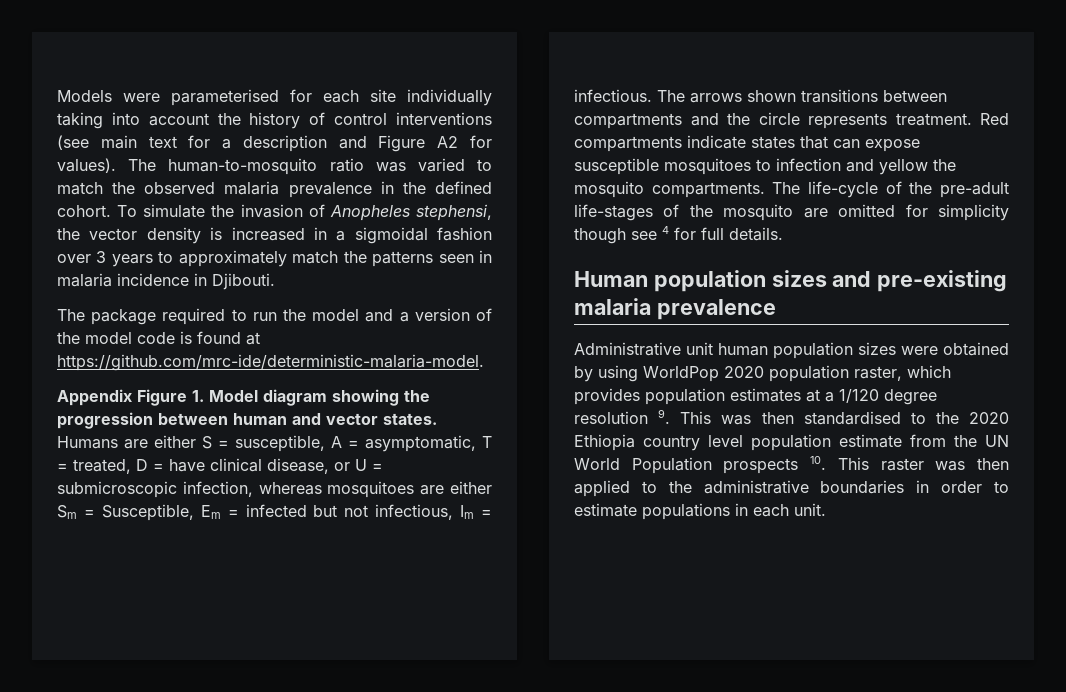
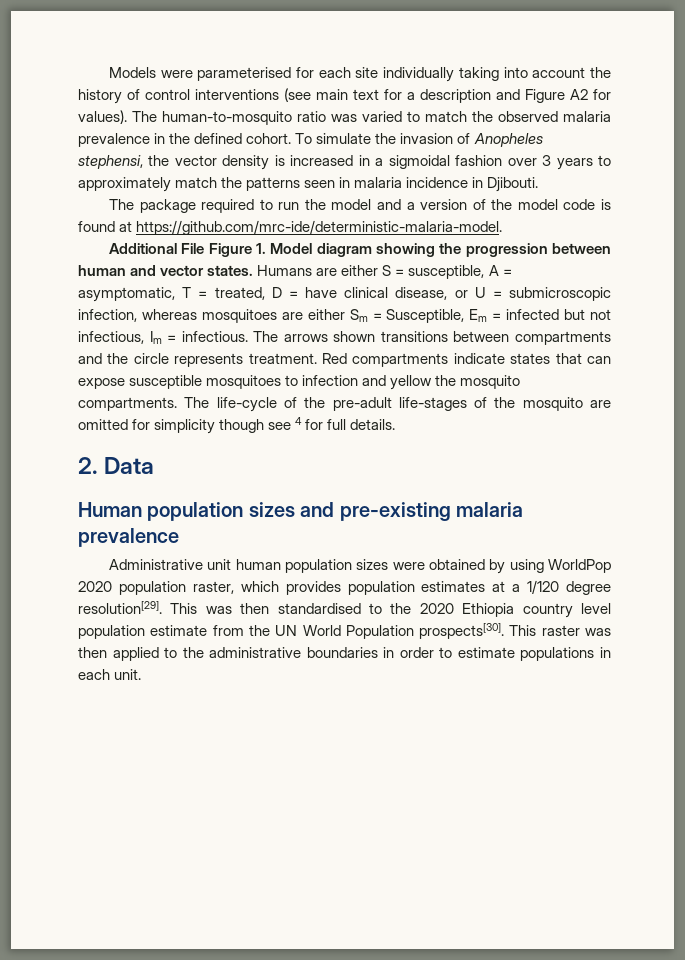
- Appendix Figure 1. Model diagram showing the progression between human and vector states.
+ Additional File Figure 1. Model diagram showing the progression between human and vector states.
+ 2. Data
- Administrative unit human population sizes were obtained by using WorldPop 2020 population raster, which provides population estimates at a 1/120 degree resolution 9. This was then standardised to the 2020 Ethiopia country level population estimate from the UN World Population prospects 10. This raster was then applied to the administrative boundaries in order to estimate populations in each unit.
+ Administrative unit human population sizes were obtained by using WorldPop 2020 population raster, which provides population estimates at a 1/120 degree resolution[29]. This was then standardised to the 2020 Ethiopia country level population estimate from the UN World Population prospects[30]. This raster was then applied to the administrative boundaries in order to estimate populations in each unit.

